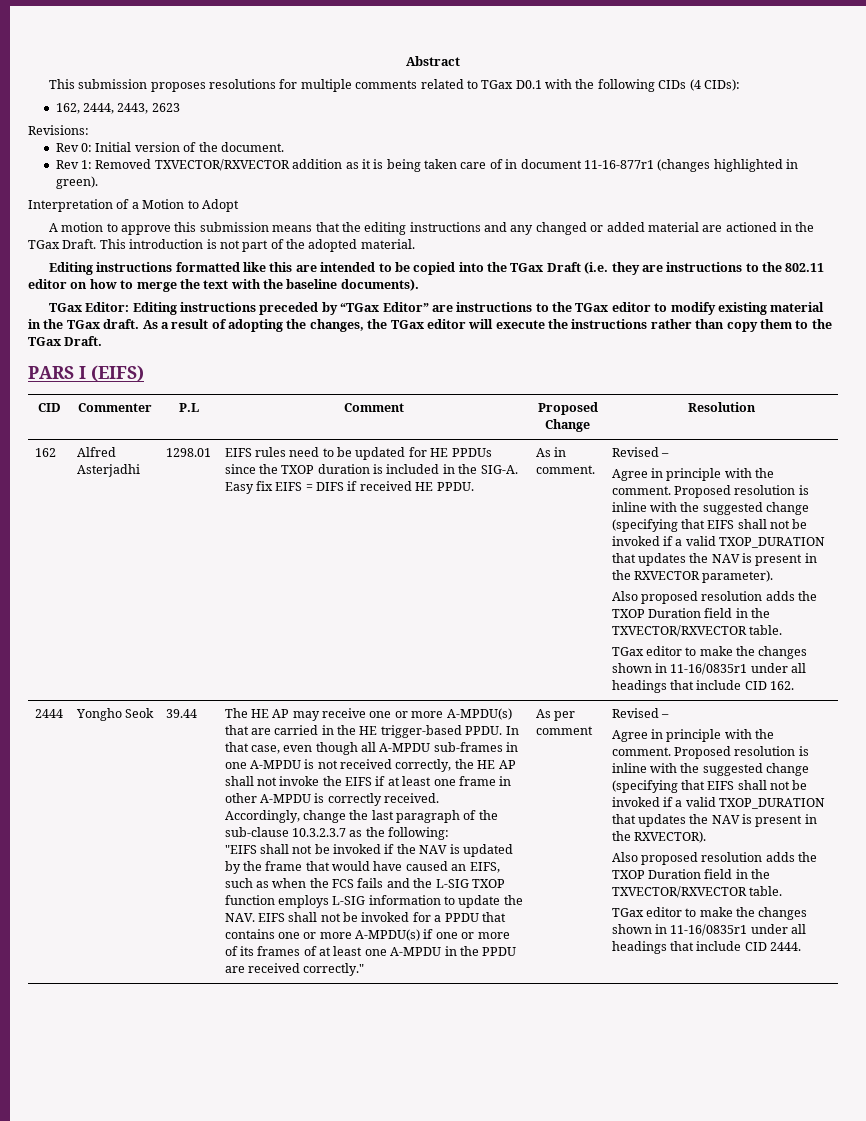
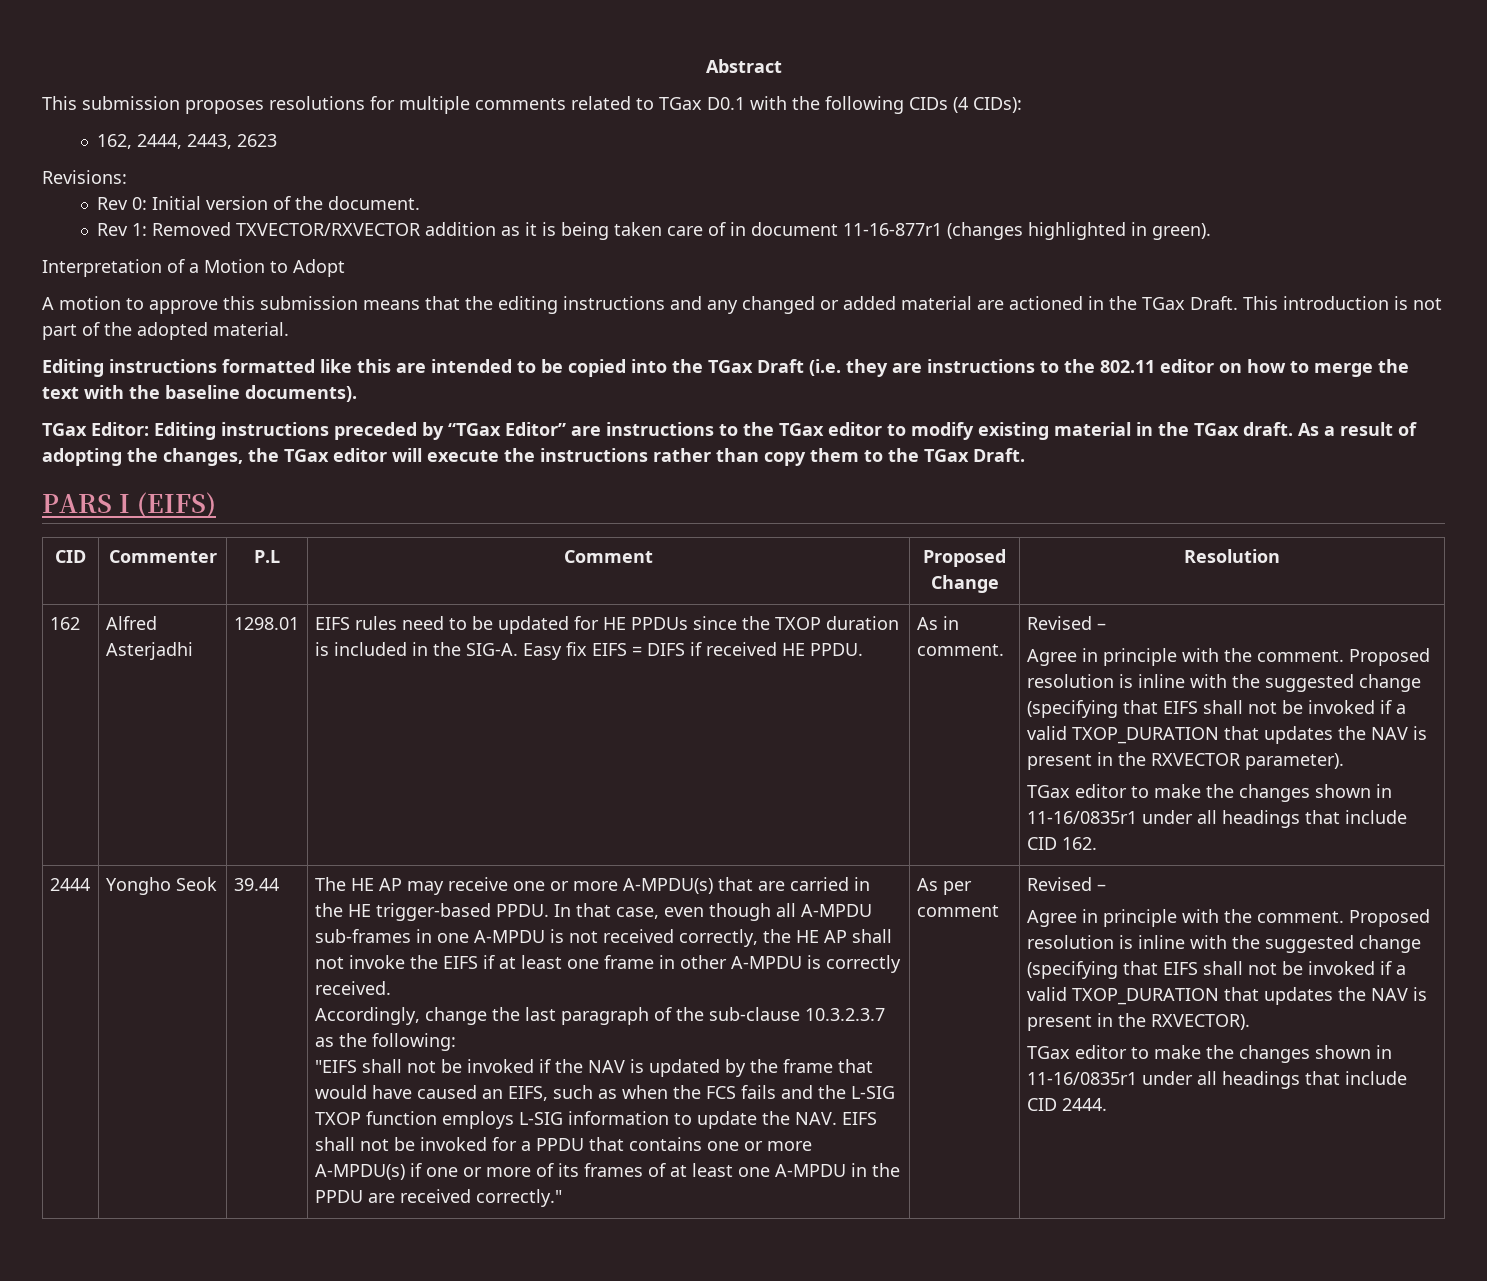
  Proposed resolution is inline with the suggested change (specifying that EIFS shall not be invoked if a valid TXOP_DURATION that updates the NAV is present in the RXVECTOR parameter).
- Also proposed resolution adds the TXOP Duration field in the TXVECTOR/RXVECTOR table.
  Proposed resolution is inline with the suggested change (specifying that EIFS shall not be invoked if a valid TXOP_DURATION that updates the NAV is present in the RXVECTOR).
- Also proposed resolution adds the TXOP Duration field in the TXVECTOR/RXVECTOR table.

